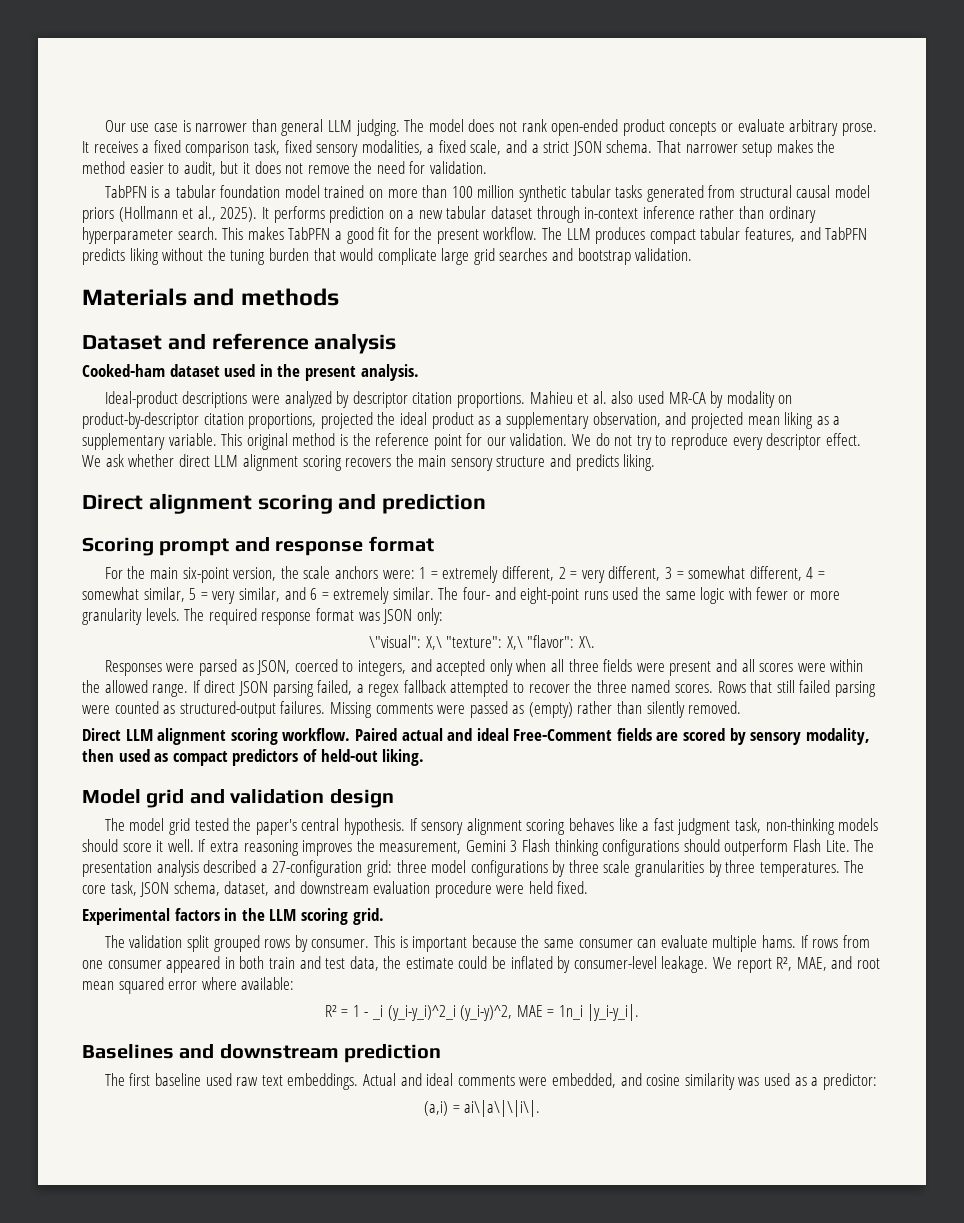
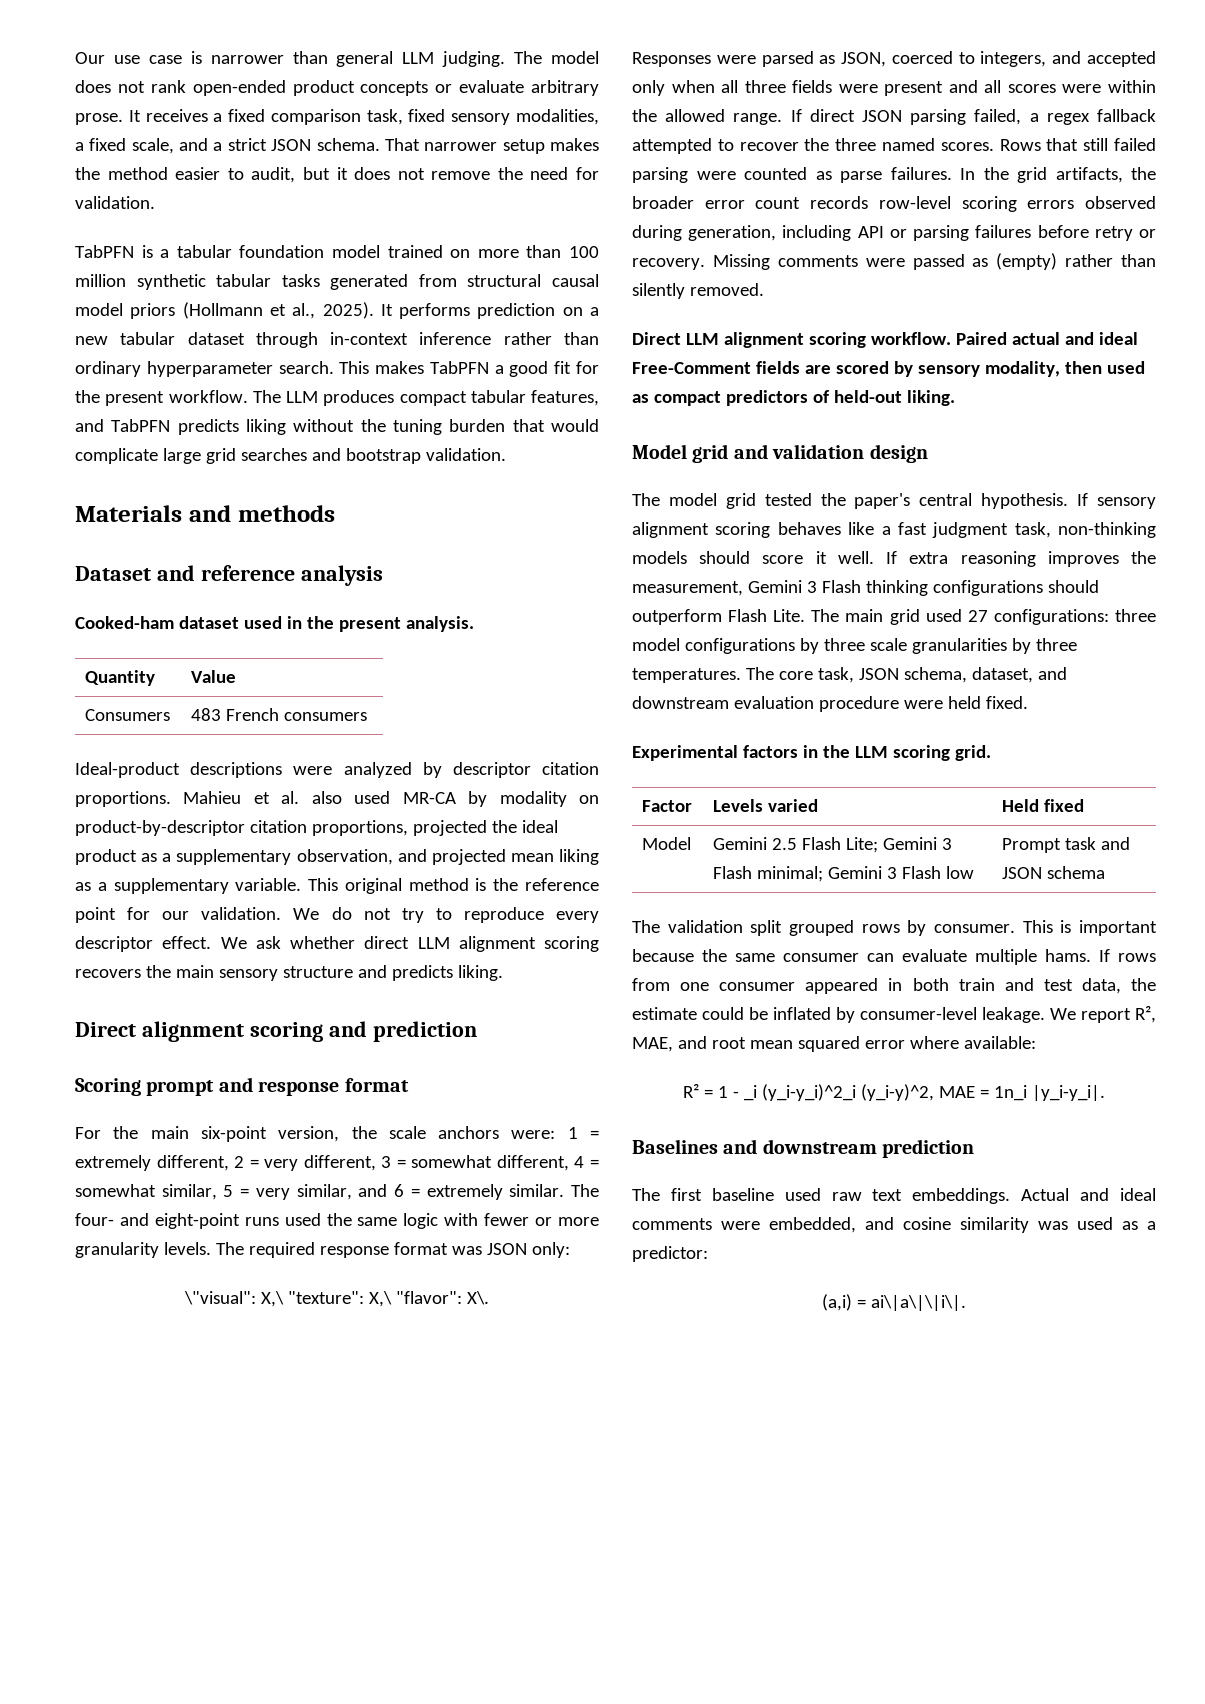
+ Quantity | Value
+ Consumers | 483 French consumers
- Rows that still failed parsing were counted as structured-output failures.
+ Rows that still failed parsing were counted as parse failures. In the grid artifacts, the broader error count records row-level scoring errors observed during generation, including API or parsing failures before retry or recovery.
- The presentation analysis described a 27-configuration grid: three model configurations by three scale granularities by three temperatures.
+ The main grid used 27 configurations: three model configurations by three scale granularities by three temperatures.
+ Factor | Levels varied | Held fixed
+ Model | Gemini 2.5 Flash Lite; Gemini 3 Flash minimal; Gemini 3 Flash low | Prompt task and JSON schema

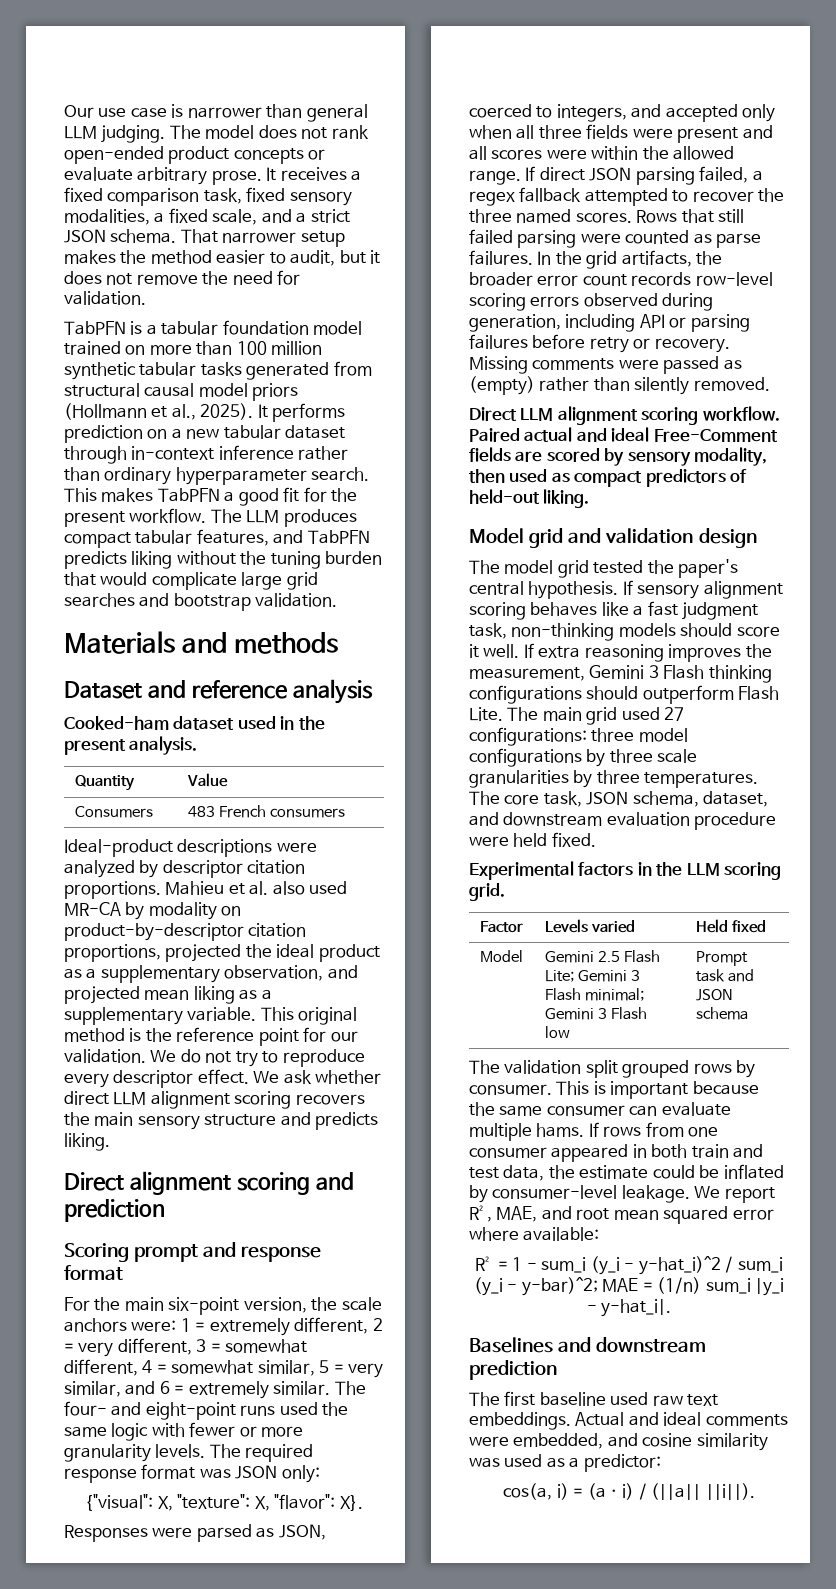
- \"visual": X,\ "texture": X,\ "flavor": X\.
+ {"visual": X, "texture": X, "flavor": X}.
- R² = 1 - _i (y_i-y_i)^2_i (y_i-y)^2, MAE = 1n_i |y_i-y_i|.
+ R² = 1 - sum_i (y_i - y-hat_i)^2 / sum_i (y_i - y-bar)^2; MAE = (1/n) sum_i |y_i - y-hat_i|.
- (a,i) = ai\|a\|\|i\|.
+ cos(a, i) = (a · i) / (||a|| ||i||).

